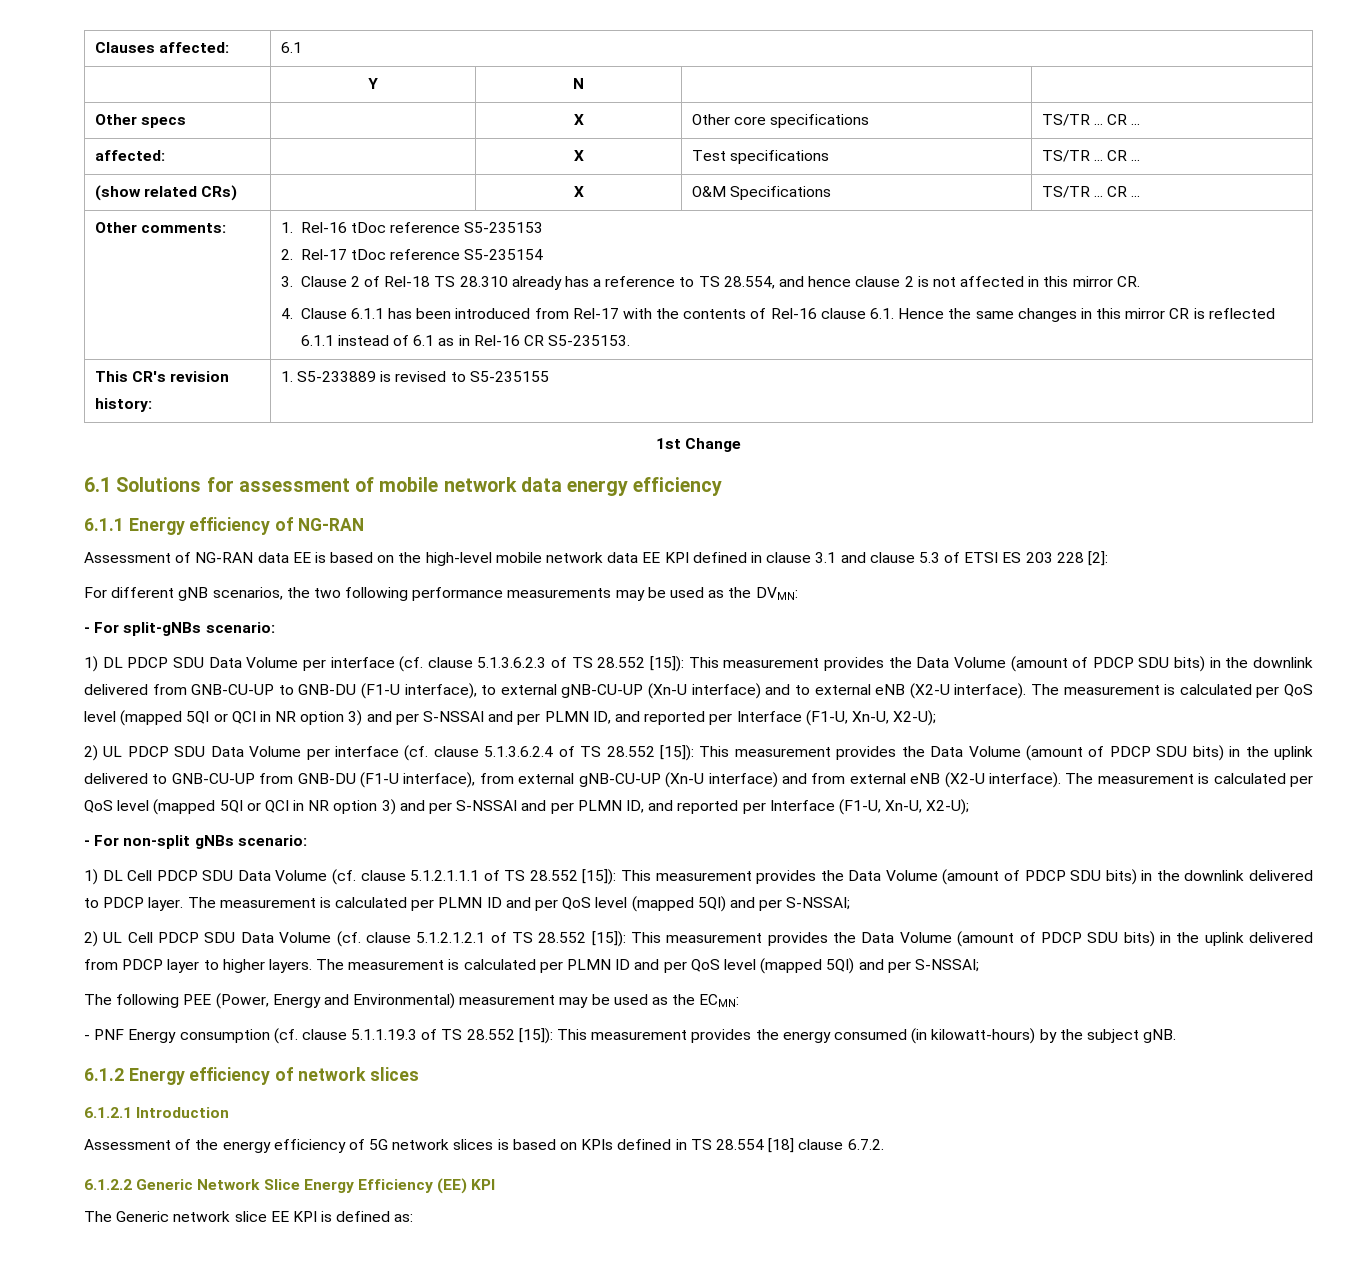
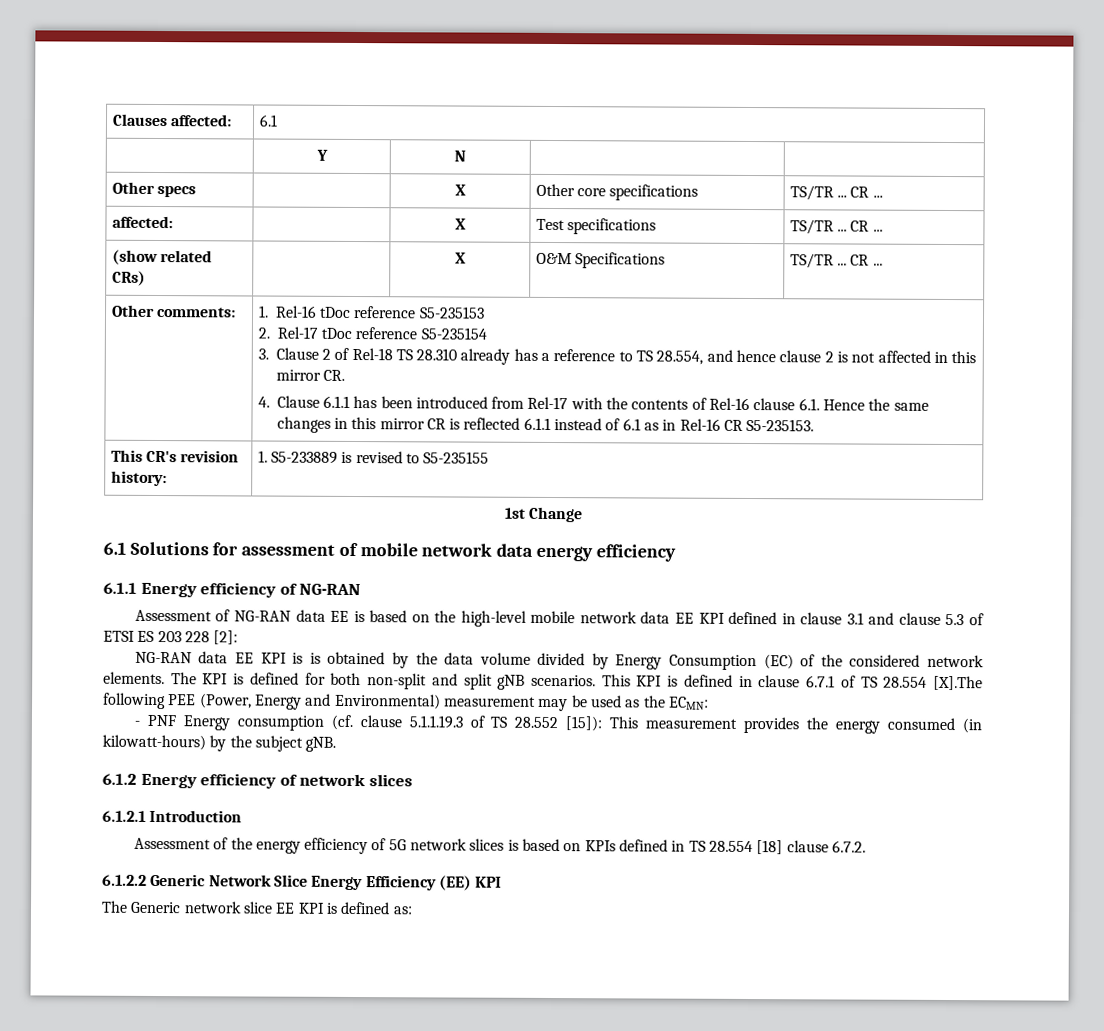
- For different gNB scenarios, the two following performance measurements may be used as the DVMN:
- - For split-gNBs scenario:
- 1) DL PDCP SDU Data Volume per interface (cf. clause 5.1.3.6.2.3 of TS 28.552 [15]): This measurement provides the Data Volume (amount of PDCP SDU bits) in the downlink delivered from GNB-CU-UP to GNB-DU (F1-U interface), to external gNB-CU-UP (Xn-U interface) and to external eNB (X2-U interface). The measurement is calculated per QoS level (mapped 5QI or QCI in NR option 3) and per S-NSSAI and per PLMN ID, and reported per Interface (F1-U, Xn-U, X2-U);
- 2) UL PDCP SDU Data Volume per interface (cf. clause 5.1.3.6.2.4 of TS 28.552 [15]): This measurement provides the Data Volume (amount of PDCP SDU bits) in the uplink delivered to GNB-CU-UP from GNB-DU (F1-U interface), from external gNB-CU-UP (Xn-U interface) and from external eNB (X2-U interface). The measurement is calculated per QoS level (mapped 5QI or QCI in NR option 3) and per S-NSSAI and per PLMN ID, and reported per Interface (F1-U, Xn-U, X2-U);
- - For non-split gNBs scenario:
- 1) DL Cell PDCP SDU Data Volume (cf. clause 5.1.2.1.1.1 of TS 28.552 [15]): This measurement provides the Data Volume (amount of PDCP SDU bits) in the downlink delivered to PDCP layer. The measurement is calculated per PLMN ID and per QoS level (mapped 5QI) and per S-NSSAI;
- 2) UL Cell PDCP SDU Data Volume (cf. clause 5.1.2.1.2.1 of TS 28.552 [15]): This measurement provides the Data Volume (amount of PDCP SDU bits) in the uplink delivered from PDCP layer to higher layers. The measurement is calculated per PLMN ID and per QoS level (mapped 5QI) and per S-NSSAI;
- The following PEE (Power, Energy and Environmental) measurement may be used as the ECMN:
+ NG-RAN data EE KPI is is obtained by the data volume divided by Energy Consumption (EC) of the considered network elements. The KPI is defined for both non-split and split gNB scenarios. This KPI is defined in clause 6.7.1 of TS 28.554 [X].The following PEE (Power, Energy and Environmental) measurement may be used as the ECMN:

